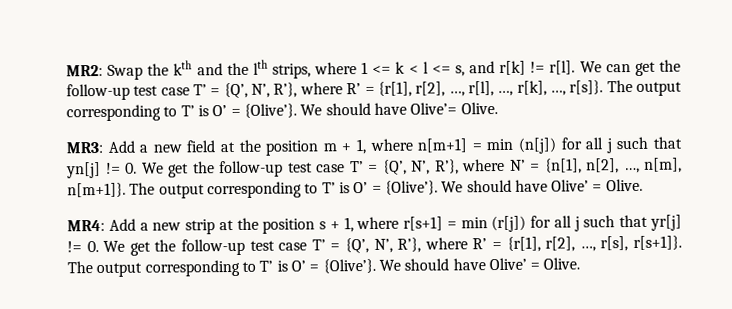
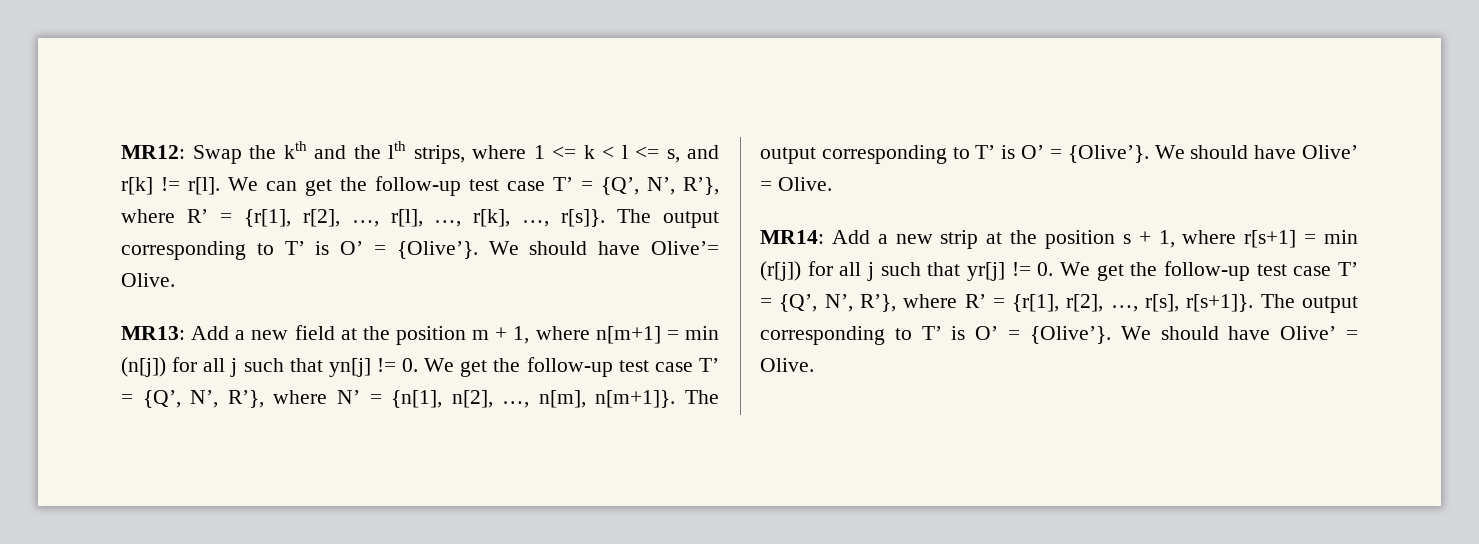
- MR2: Swap the kth and the lth strips, where 1 <= k < l <= s, and r[k] != r[l].
+ MR12: Swap the kth and the lth strips, where 1 <= k < l <= s, and r[k] != r[l].
- MR3: Add a new field at the position m + 1, where n[m+1] = min (n[j]) for all j such that yn[j] != 0. We get the follow-up test case T’ = {Q’, N’, R’}, where N’ = {n[1], n[2], …, n[m], n[m+1]}.
+ MR13: Add a new field at the position m + 1, where n[m+1] = min (n[j]) for all j such that yn[j] != 0. We get the follow-up test case T’ = {Q’, N’, R’}, where N’ = {n[1], n[2], …, n[m], n[m+1]}.
- MR4: Add a new strip at the position s + 1, where r[s+1] = min (r[j]) for all j such that yr[j] != 0. We get the follow-up test case T’ = {Q’, N’, R’}, where R’ = {r[1], r[2], …, r[s], r[s+1]}.
+ MR14: Add a new strip at the position s + 1, where r[s+1] = min (r[j]) for all j such that yr[j] != 0. We get the follow-up test case T’ = {Q’, N’, R’}, where R’ = {r[1], r[2], …, r[s], r[s+1]}.

